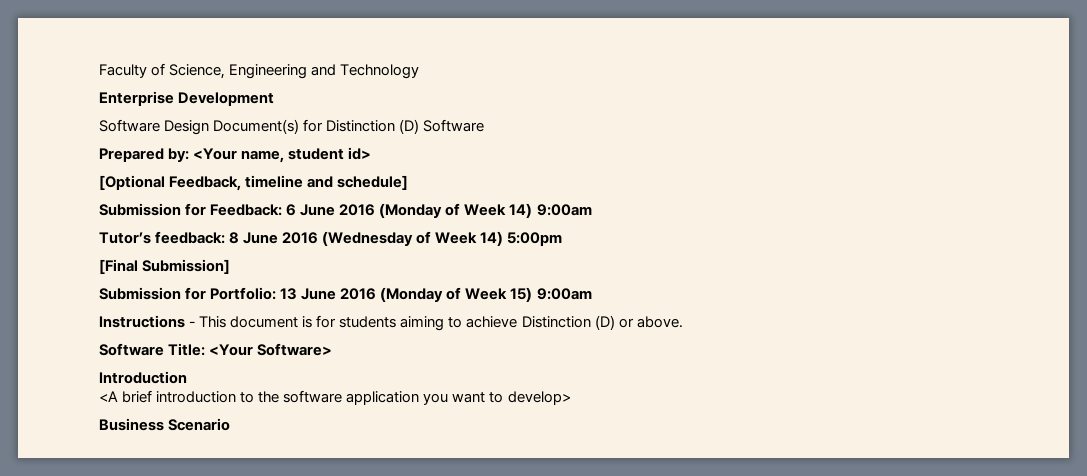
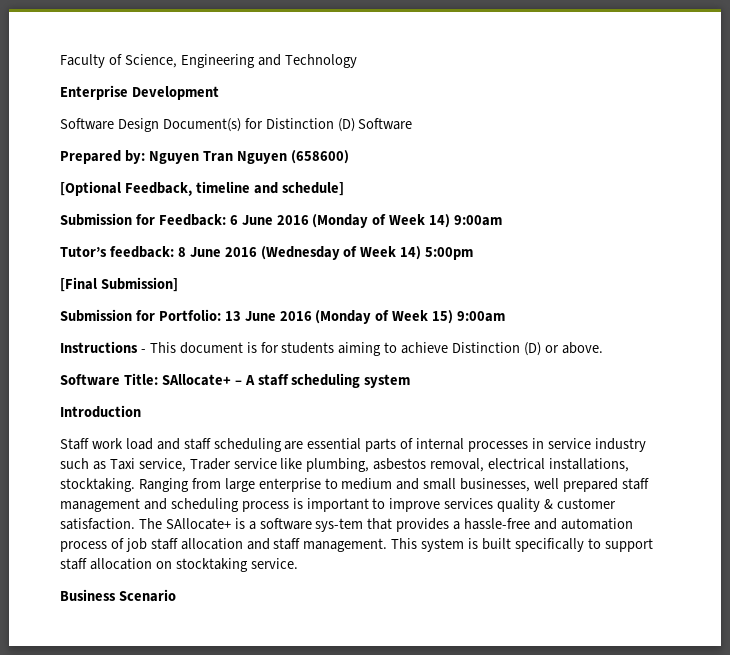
- Prepared by: <Your name, student id>
+ Prepared by: Nguyen Tran Nguyen (658600)
- Software Title: <Your Software>
+ Software Title: SAllocate+ – A staff scheduling system
  Introduction
- <A brief introduction to the software application you want to develop>
+ Staff work load and staff scheduling are essential parts of internal processes in service industry such as Taxi service, Trader service like plumbing, asbestos removal, electrical installations, stocktaking. Ranging from large enterprise to medium and small businesses, well prepared staff management and scheduling process is important to improve services quality & customer satisfaction. The SAllocate+ is a software sys-tem that provides a hassle-free and automation process of job staff allocation and staff management. This system is built specifically to support staff allocation on stocktaking service.

